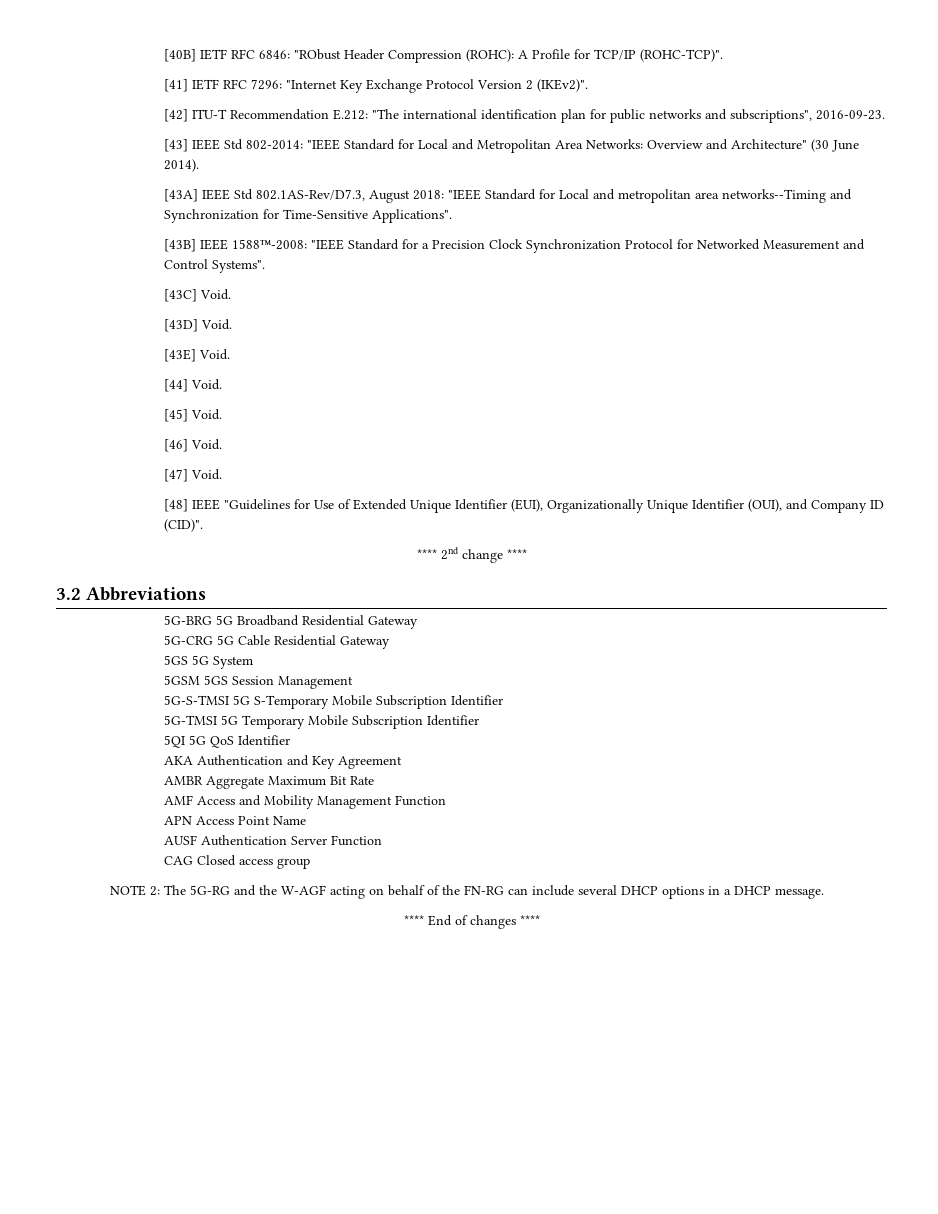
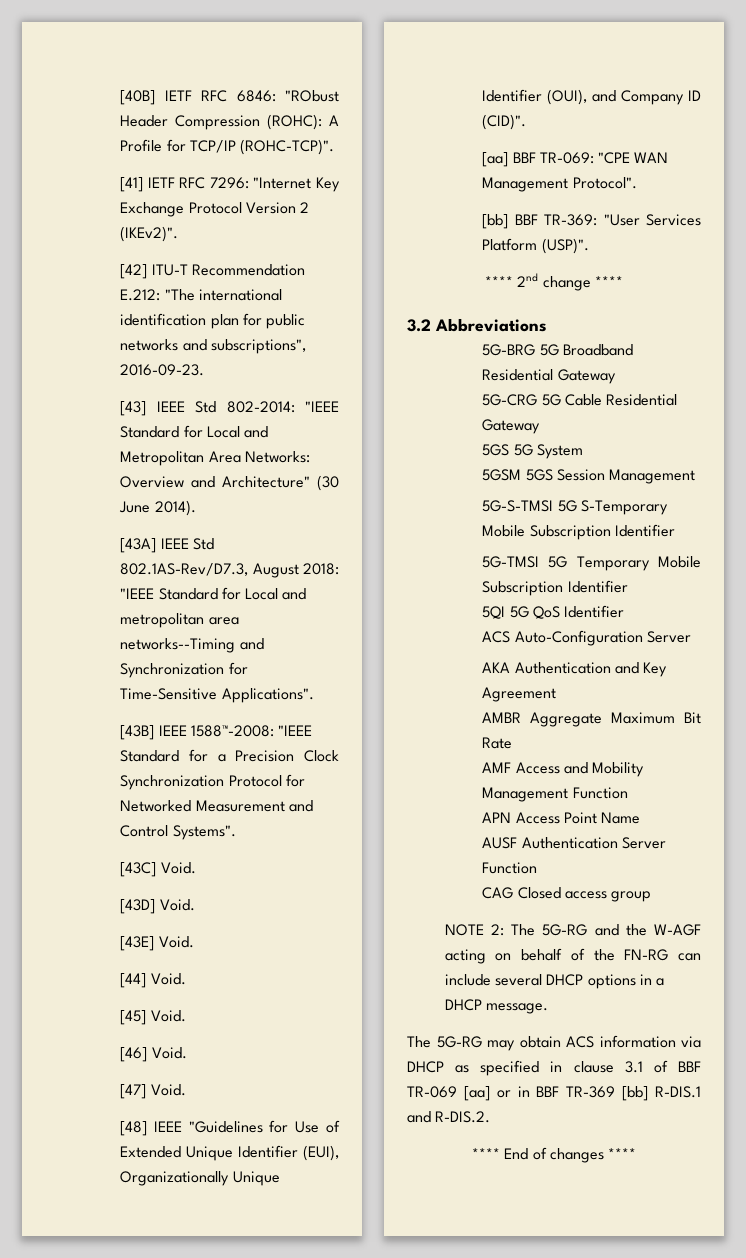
+ [aa] BBF TR-069: "CPE WAN Management Protocol".
+ [bb] BBF TR-369: "User Services Platform (USP)".
+ ACS Auto-Configuration Server
+ The 5G-RG may obtain ACS information via DHCP as specified in clause 3.1 of BBF TR-069 [aa] or in BBF TR-369 [bb] R-DIS.1 and R-DIS.2.

